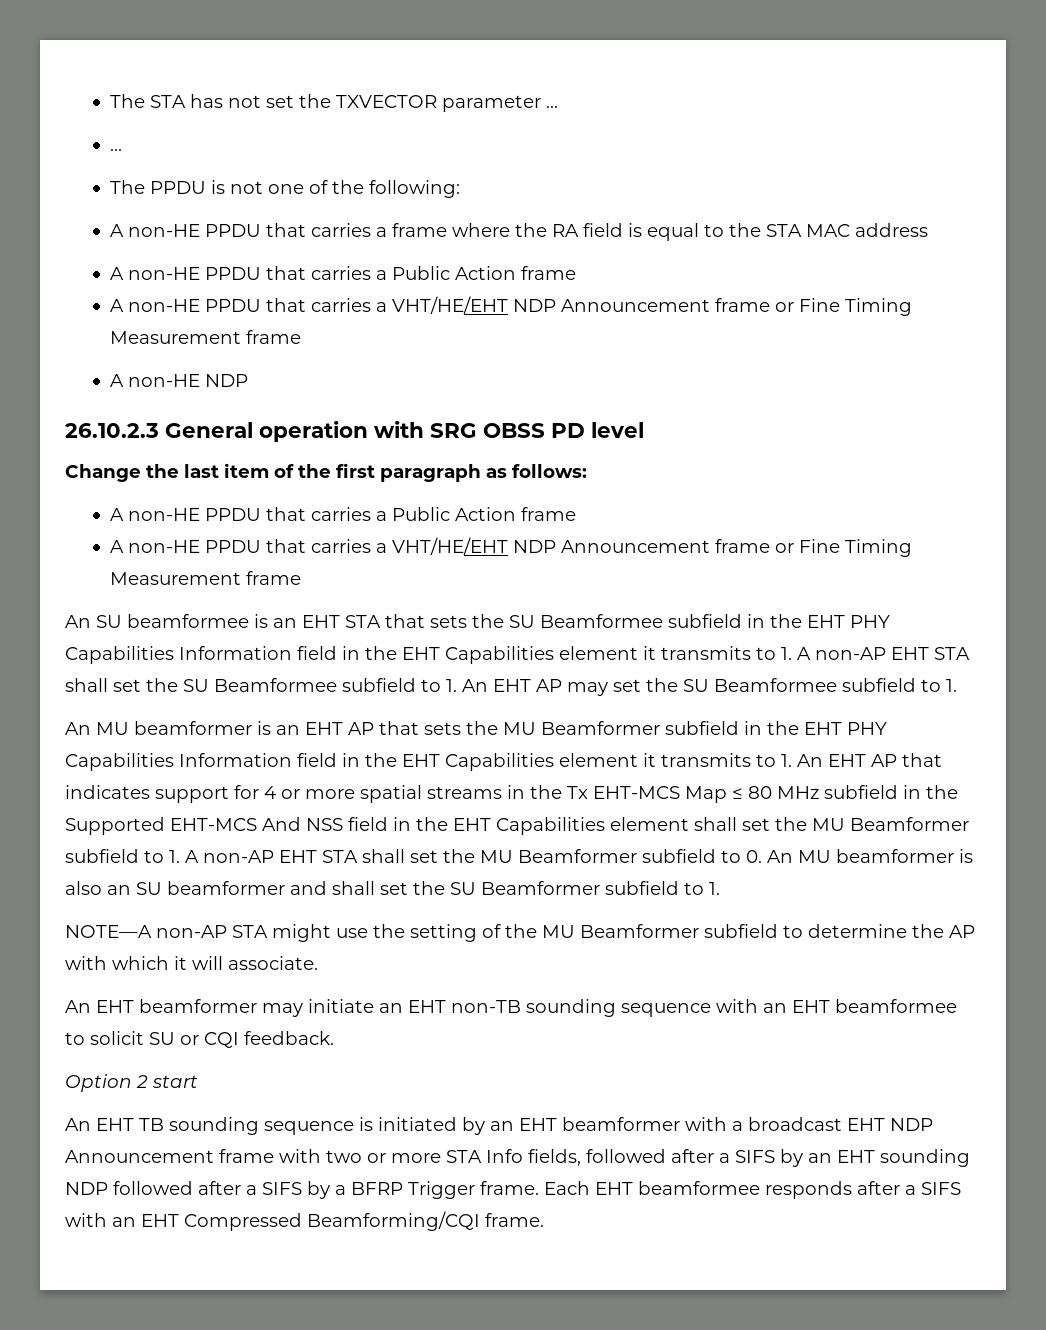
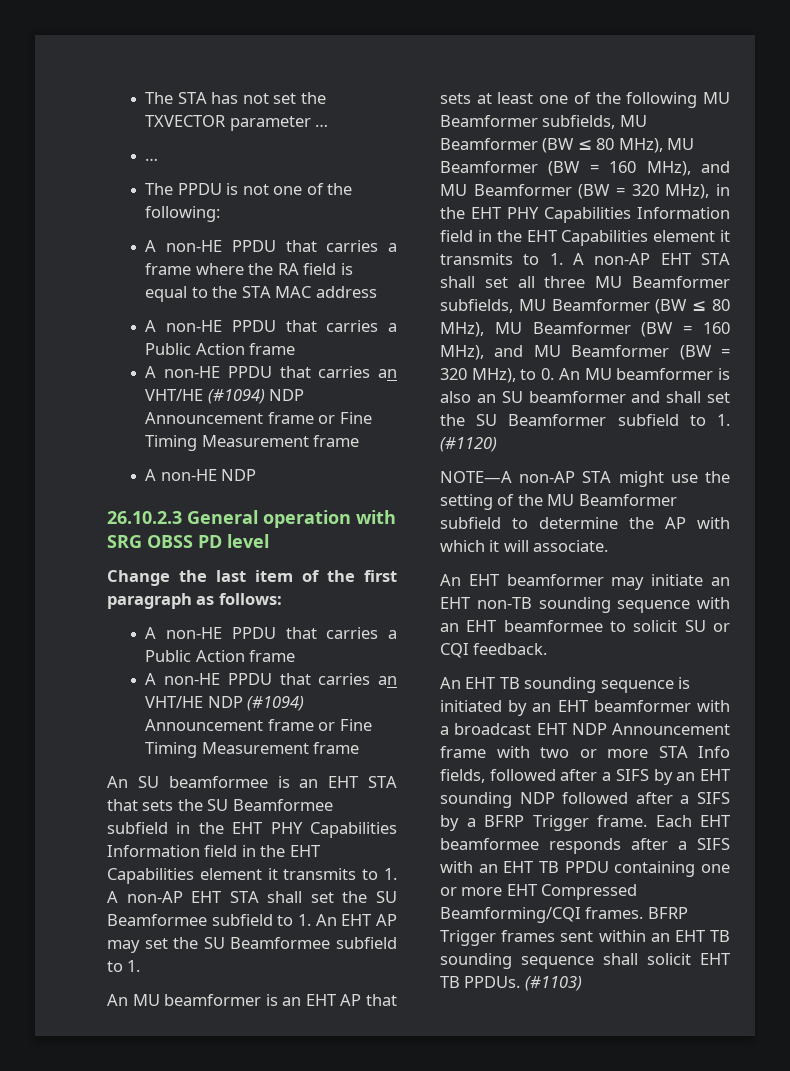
  A non-HE PPDU that carries a frame where the RA field is equal to the STA MAC address
  A non-HE PPDU that carries a Public Action frame
- A non-HE PPDU that carries a VHT/HE/EHT NDP Announcement frame or Fine Timing Measurement frame
+ A non-HE PPDU that carries an VHT/HE (#1094) NDP Announcement frame or Fine Timing Measurement frame
  Change the last item of the first paragraph as follows:
  A non-HE PPDU that carries a Public Action frame
- A non-HE PPDU that carries a VHT/HE/EHT NDP Announcement frame or Fine Timing Measurement frame
+ A non-HE PPDU that carries an VHT/HE NDP (#1094) Announcement frame or Fine Timing Measurement frame
- An MU beamformer is an EHT AP that sets the MU Beamformer subfield in the EHT PHY Capabilities Information field in the EHT Capabilities element it transmits to 1. An EHT AP that indicates support for 4 or more spatial streams in the Tx EHT-MCS Map ≤ 80 MHz subfield in the Supported EHT-MCS And NSS field in the EHT Capabilities element shall set the MU Beamformer subfield to 1. A non-AP EHT STA shall set the MU Beamformer subfield to 0. An MU beamformer is also an SU beamformer and shall set the SU Beamformer subfield to 1.
+ An MU beamformer is an EHT AP that sets at least one of the following MU Beamformer subfields, MU Beamformer (BW ≤ 80 MHz), MU Beamformer (BW = 160 MHz), and MU Beamformer (BW = 320 MHz), in the EHT PHY Capabilities Information field in the EHT Capabilities element it transmits to 1. A non-AP EHT STA shall set all three MU Beamformer subfields, MU Beamformer (BW ≤ 80 MHz), MU Beamformer (BW = 160 MHz), and MU Beamformer (BW = 320 MHz), to 0. An MU beamformer is also an SU beamformer and shall set the SU Beamformer subfield to 1. (#1120)
- Option 2 start
- Each EHT beamformee responds after a SIFS with an EHT Compressed Beamforming/CQI frame.
+ Each EHT beamformee responds after a SIFS with an EHT TB PPDU containing one or more EHT Compressed Beamforming/CQI frames. BFRP Trigger frames sent within an EHT TB sounding sequence shall solicit EHT TB PPDUs. (#1103)

